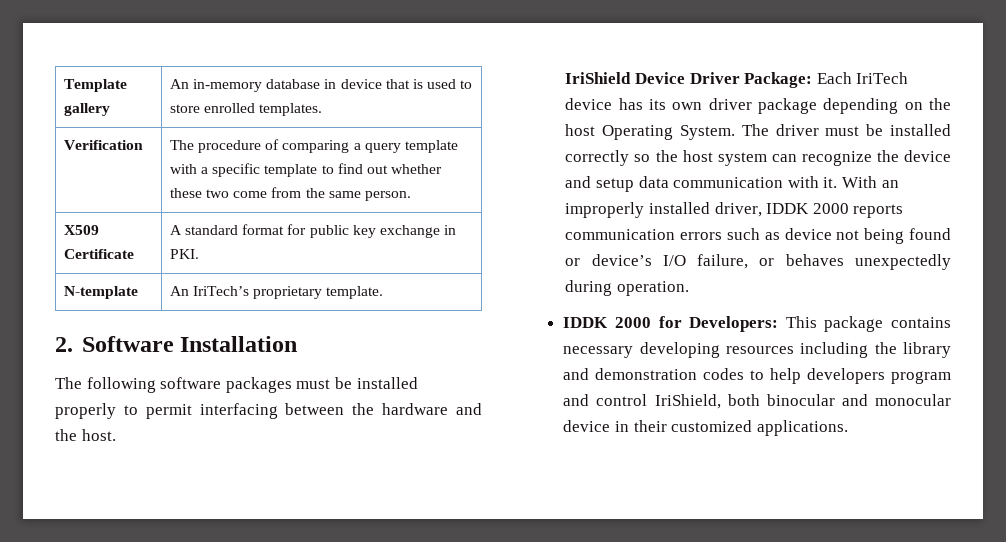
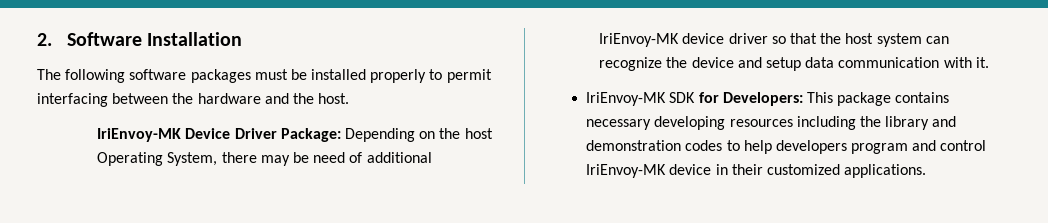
- Template gallery | An in-memory database in device that is used to store enrolled templates.
- Verification | The procedure of comparing a query template with a specific template to find out whether these two come from the same person.
- X509 Certificate | A standard format for public key exchange in PKI.
- N-template | An IriTech’s proprietary template.
- IriShield Device Driver Package: Each IriTech device has its own driver package depending on the host Operating System. The driver must be installed correctly so the host system can recognize the device and setup data communication with it. With an improperly installed driver, IDDK 2000 reports communication errors such as device not being found or device’s I/O failure, or behaves unexpectedly during operation.
- IDDK 2000 for Developers: This package contains necessary developing resources including the library and demonstration codes to help developers program and control IriShield, both binocular and monocular device in their customized applications.
+ IriEnvoy-MK Device Driver Package: Depending on the host Operating System, there may be need of additional IriEnvoy-MK device driver so that the host system can recognize the device and setup data communication with it.
+ IriEnvoy-MK SDK for Developers: This package contains necessary developing resources including the library and demonstration codes to help developers program and control IriEnvoy-MK device in their customized applications.

